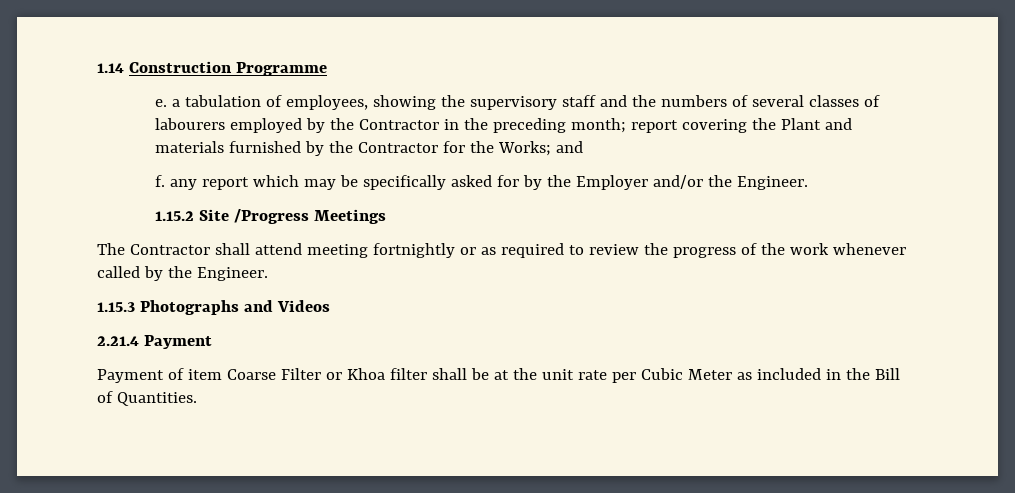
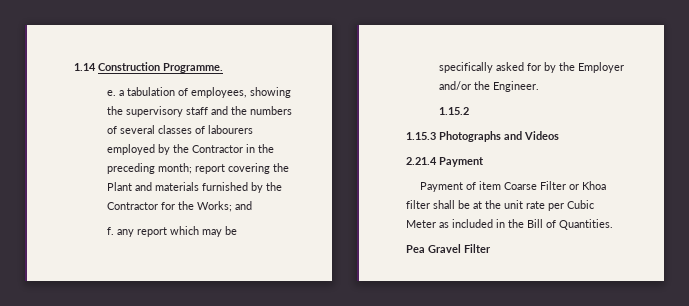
- 1.14 Construction Programme
+ 1.14 Construction Programme.
- 1.15.2 Site /Progress Meetings
- The Contractor shall attend meeting fortnightly or as required to review the progress of the work whenever called by the Engineer.
+ 1.15.2
+ Pea Gravel Filter

